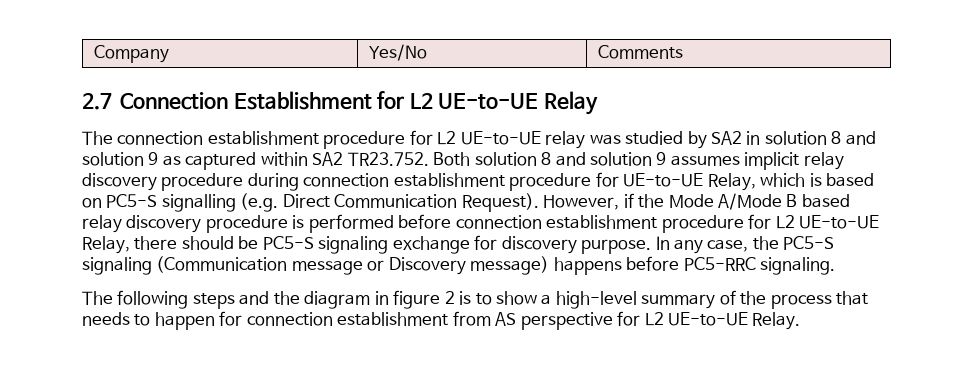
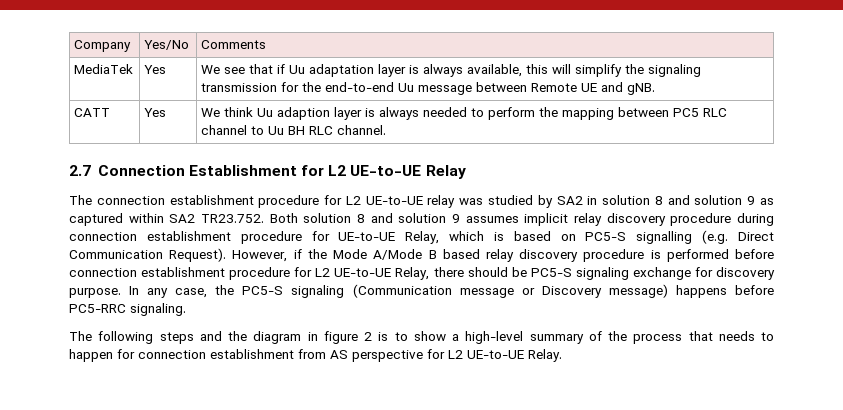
+ MediaTek | Yes | We see that if Uu adaptation layer is always available, this will simplify the signaling transmission for the end-to-end Uu message between Remote UE and gNB.
+ CATT | Yes | We think Uu adaption layer is always needed to perform the mapping between PC5 RLC channel to Uu BH RLC channel.

